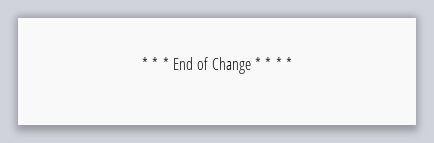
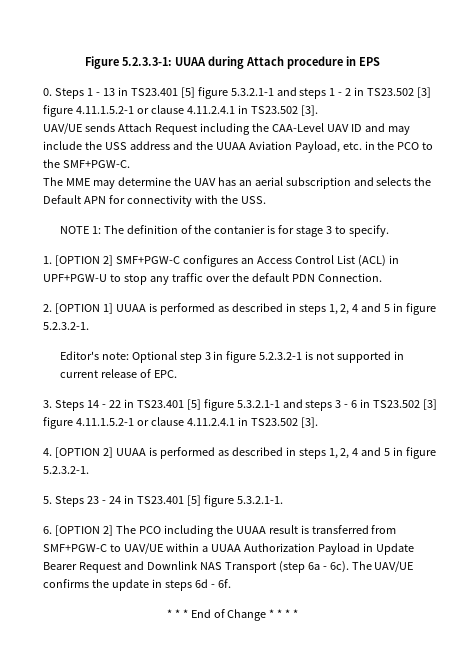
+ Figure 5.2.3.3-1: UUAA during Attach procedure in EPS
+ 0. Steps 1 - 13 in TS23.401 [5] figure 5.3.2.1-1 and steps 1 - 2 in TS23.502 [3] figure 4.11.1.5.2-1 or clause 4.11.2.4.1 in TS23.502 [3].
+ UAV/UE sends Attach Request including the CAA-Level UAV ID and may include the USS address and the UUAA Aviation Payload, etc. in the PCO to the SMF+PGW-C.
+ The MME may determine the UAV has an aerial subscription and selects the Default APN for connectivity with the USS.
+ NOTE 1: The definition of the contanier is for stage 3 to specify.
+ 1. [OPTION 2] SMF+PGW-C configures an Access Control List (ACL) in UPF+PGW-U to stop any traffic over the default PDN Connection.
+ 2. [OPTION 1] UUAA is performed as described in steps 1, 2, 4 and 5 in figure 5.2.3.2-1.
+ Editor's note: Optional step 3 in figure 5.2.3.2-1 is not supported in current release of EPC.
+ 3. Steps 14 - 22 in TS23.401 [5] figure 5.3.2.1-1 and steps 3 - 6 in TS23.502 [3] figure 4.11.1.5.2-1 or clause 4.11.2.4.1 in TS23.502 [3].
+ 4. [OPTION 2] UUAA is performed as described in steps 1, 2, 4 and 5 in figure 5.2.3.2-1.
+ 5. Steps 23 - 24 in TS23.401 [5] figure 5.3.2.1-1.
+ 6. [OPTION 2] The PCO including the UUAA result is transferred from SMF+PGW-C to UAV/UE within a UUAA Authorization Payload in Update Bearer Request and Downlink NAS Transport (step 6a - 6c). The UAV/UE confirms the update in steps 6d - 6f.

